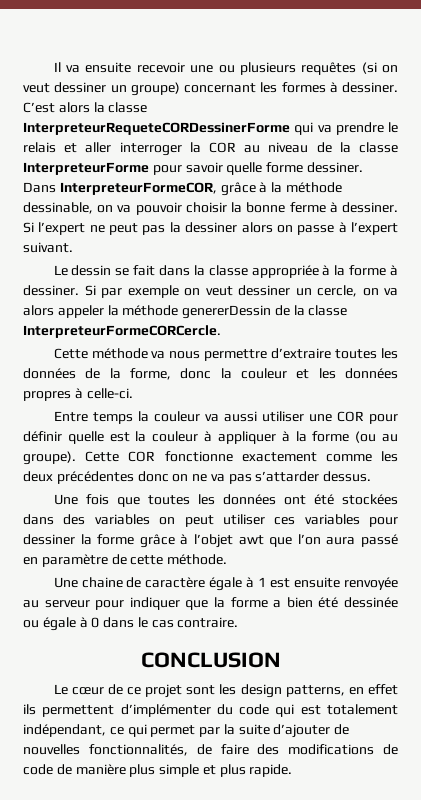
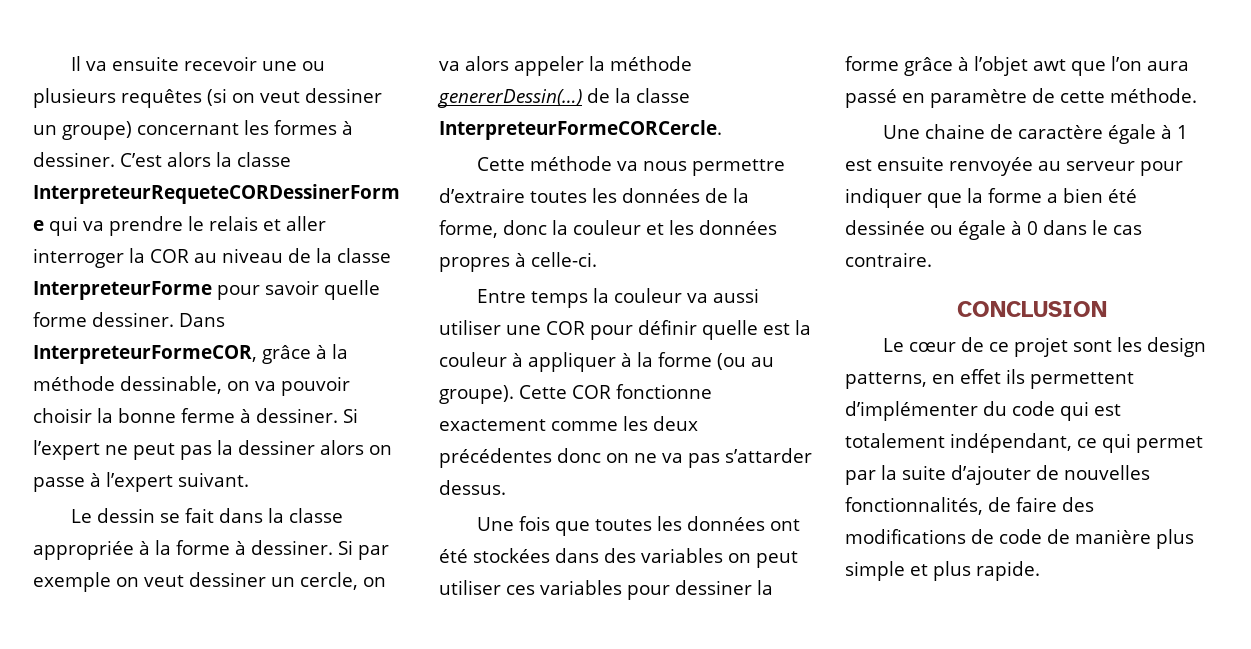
- Si par exemple on veut dessiner un cercle, on va alors appeler la méthode genererDessin de la classe InterpreteurFormeCORCercle.
+ Si par exemple on veut dessiner un cercle, on va alors appeler la méthode genererDessin(…) de la classe InterpreteurFormeCORCercle.

